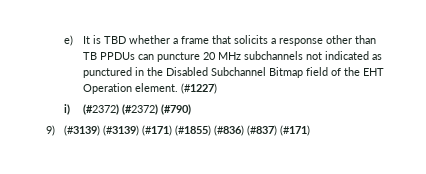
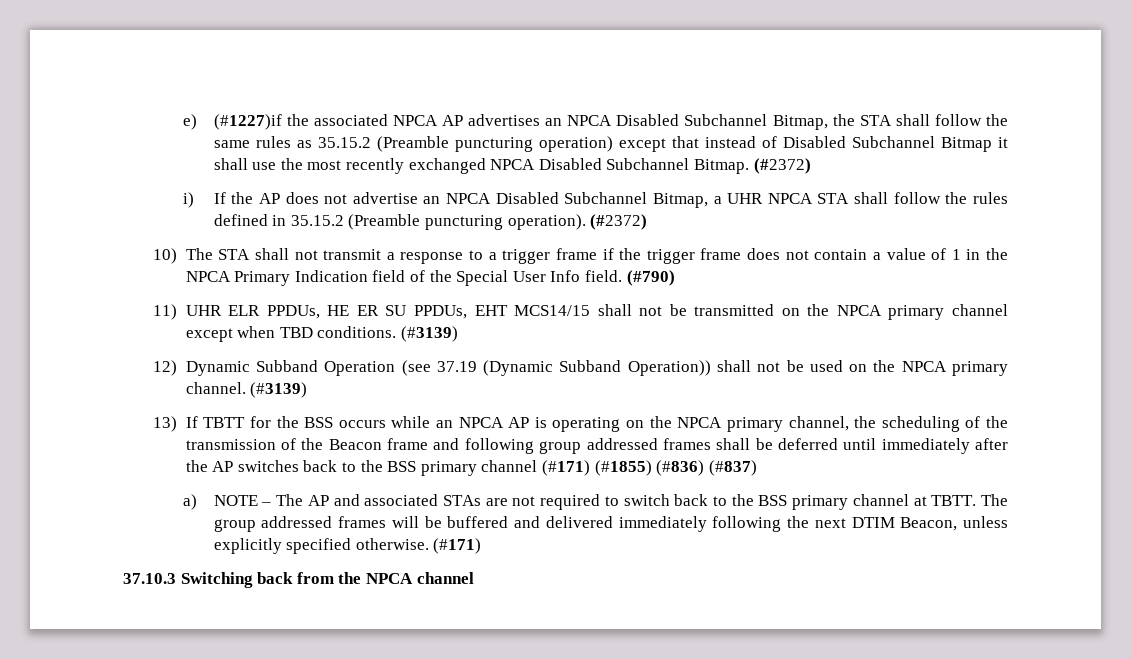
- e) It is TBD whether a frame that solicits a response other than TB PPDUs can puncture 20 MHz subchannels not indicated as punctured in the Disabled Subchannel Bitmap field of the EHT Operation element. (#1227)
- i) (#2372) (#2372) (#790)
- 9) (#3139) (#3139) (#171) (#1855) (#836) (#837) (#171)
+ e) (#1227)if the associated NPCA AP advertises an NPCA Disabled Subchannel Bitmap, the STA shall follow the same rules as 35.15.2 (Preamble puncturing operation) except that instead of Disabled Subchannel Bitmap it shall use the most recently exchanged NPCA Disabled Subchannel Bitmap. (#2372)
+ i) If the AP does not advertise an NPCA Disabled Subchannel Bitmap, a UHR NPCA STA shall follow the rules defined in 35.15.2 (Preamble puncturing operation). (#2372)
+ 10) The STA shall not transmit a response to a trigger frame if the trigger frame does not contain a value of 1 in the NPCA Primary Indication field of the Special User Info field. (#790)
+ 11) UHR ELR PPDUs, HE ER SU PPDUs, EHT MCS14/15 shall not be transmitted on the NPCA primary channel except when TBD conditions. (#3139)
+ 12) Dynamic Subband Operation (see 37.19 (Dynamic Subband Operation)) shall not be used on the NPCA primary channel. (#3139)
+ 13) If TBTT for the BSS occurs while an NPCA AP is operating on the NPCA primary channel, the scheduling of the transmission of the Beacon frame and following group addressed frames shall be deferred until immediately after the AP switches back to the BSS primary channel (#171) (#1855) (#836) (#837)
+ a) NOTE – The AP and associated STAs are not required to switch back to the BSS primary channel at TBTT. The group addressed frames will be buffered and delivered immediately following the next DTIM Beacon, unless explicitly specified otherwise. (#171)
+ 37.10.3 Switching back from the NPCA channel

